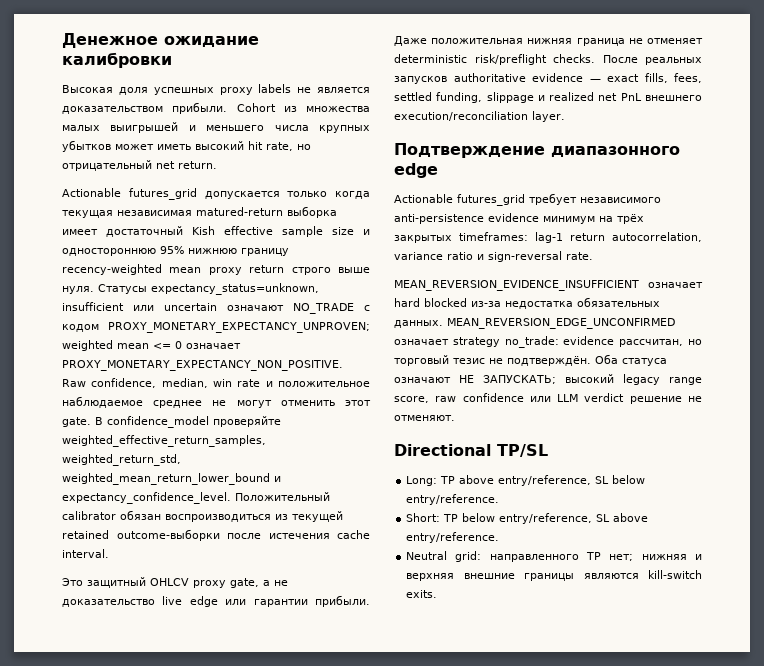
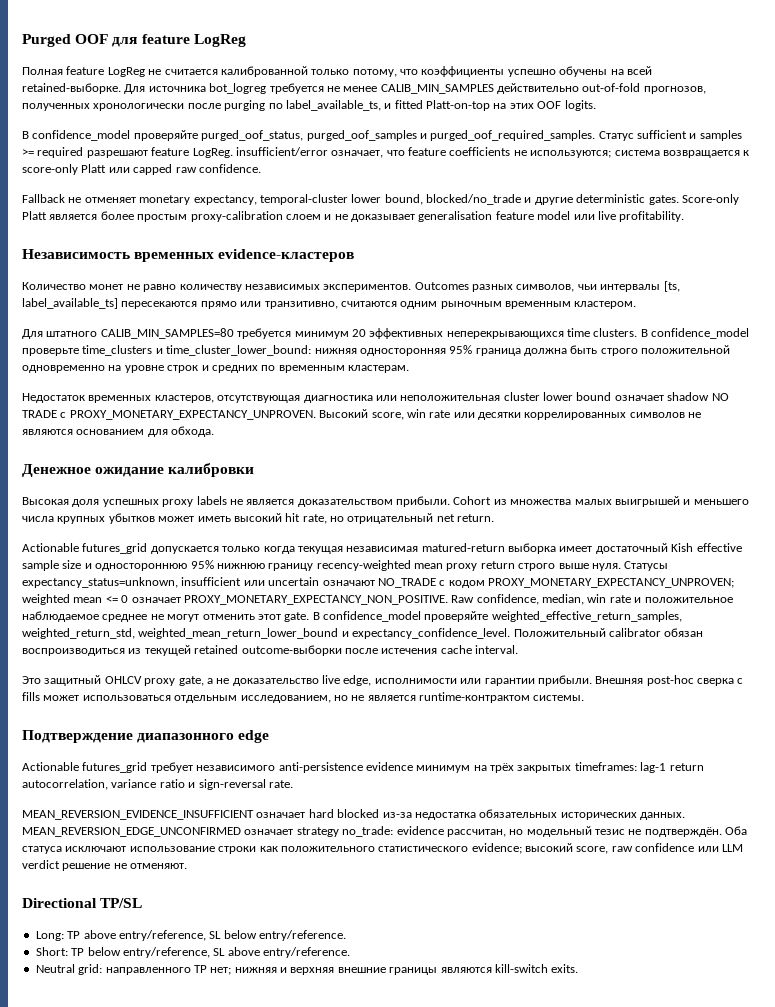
+ Purged OOF для feature LogReg
+ Полная feature LogReg не считается калиброванной только потому, что коэффициенты успешно обучены на всей retained-выборке. Для источника bot_logreg требуется не менее CALIB_MIN_SAMPLES действительно out-of-fold прогнозов, полученных хронологически после purging по label_available_ts, и fitted Platt-on-top на этих OOF logits.
+ В confidence_model проверяйте purged_oof_status, purged_oof_samples и purged_oof_required_samples. Статус sufficient и samples >= required разрешают feature LogReg. insufficient/error означает, что feature coefficients не используются; система возвращается к score-only Platt или capped raw confidence.
+ Fallback не отменяет monetary expectancy, temporal-cluster lower bound, blocked/no_trade и другие deterministic gates. Score-only Platt является более простым proxy-calibration слоем и не доказывает generalisation feature model или live profitability.
+ Независимость временных evidence-кластеров
+ Количество монет не равно количеству независимых экспериментов. Outcomes разных символов, чьи интервалы [ts, label_available_ts] пересекаются прямо или транзитивно, считаются одним рыночным временным кластером.
+ Для штатного CALIB_MIN_SAMPLES=80 требуется минимум 20 эффективных неперекрывающихся time clusters. В confidence_model проверьте time_clusters и time_cluster_lower_bound: нижняя односторонняя 95% граница должна быть строго положительной одновременно на уровне строк и средних по временным кластерам.
+ Недостаток временных кластеров, отсутствующая диагностика или неположительная cluster lower bound означает shadow NO TRADE с PROXY_MONETARY_EXPECTANCY_UNPROVEN. Высокий score, win rate или десятки коррелированных символов не являются основанием для обхода.
- Это защитный OHLCV proxy gate, а не доказательство live edge или гарантии прибыли.
+ Это защитный OHLCV proxy gate, а не доказательство live edge, исполнимости или гарантии прибыли.
- Даже положительная нижняя граница не отменяет deterministic risk/preflight checks. После реальных запусков authoritative evidence — exact fills, fees, settled funding, slippage и realized net PnL внешнего execution/reconciliation layer.
+ Внешняя post-hoc сверка с fills может использоваться отдельным исследованием, но не является runtime-контрактом системы.
- MEAN_REVERSION_EVIDENCE_INSUFFICIENT означает hard blocked из-за недостатка обязательных данных.
+ MEAN_REVERSION_EVIDENCE_INSUFFICIENT означает hard blocked из-за недостатка обязательных исторических данных.
- MEAN_REVERSION_EDGE_UNCONFIRMED означает strategy no_trade: evidence рассчитан, но торговый тезис не подтверждён.
+ MEAN_REVERSION_EDGE_UNCONFIRMED означает strategy no_trade: evidence рассчитан, но модельный тезис не подтверждён.
- Оба статуса означают НЕ ЗАПУСКАТЬ; высокий legacy range score, raw confidence или LLM verdict решение не отменяют.
+ Оба статуса исключают использование строки как положительного статистического evidence; высокий score, raw confidence или LLM verdict решение не отменяют.

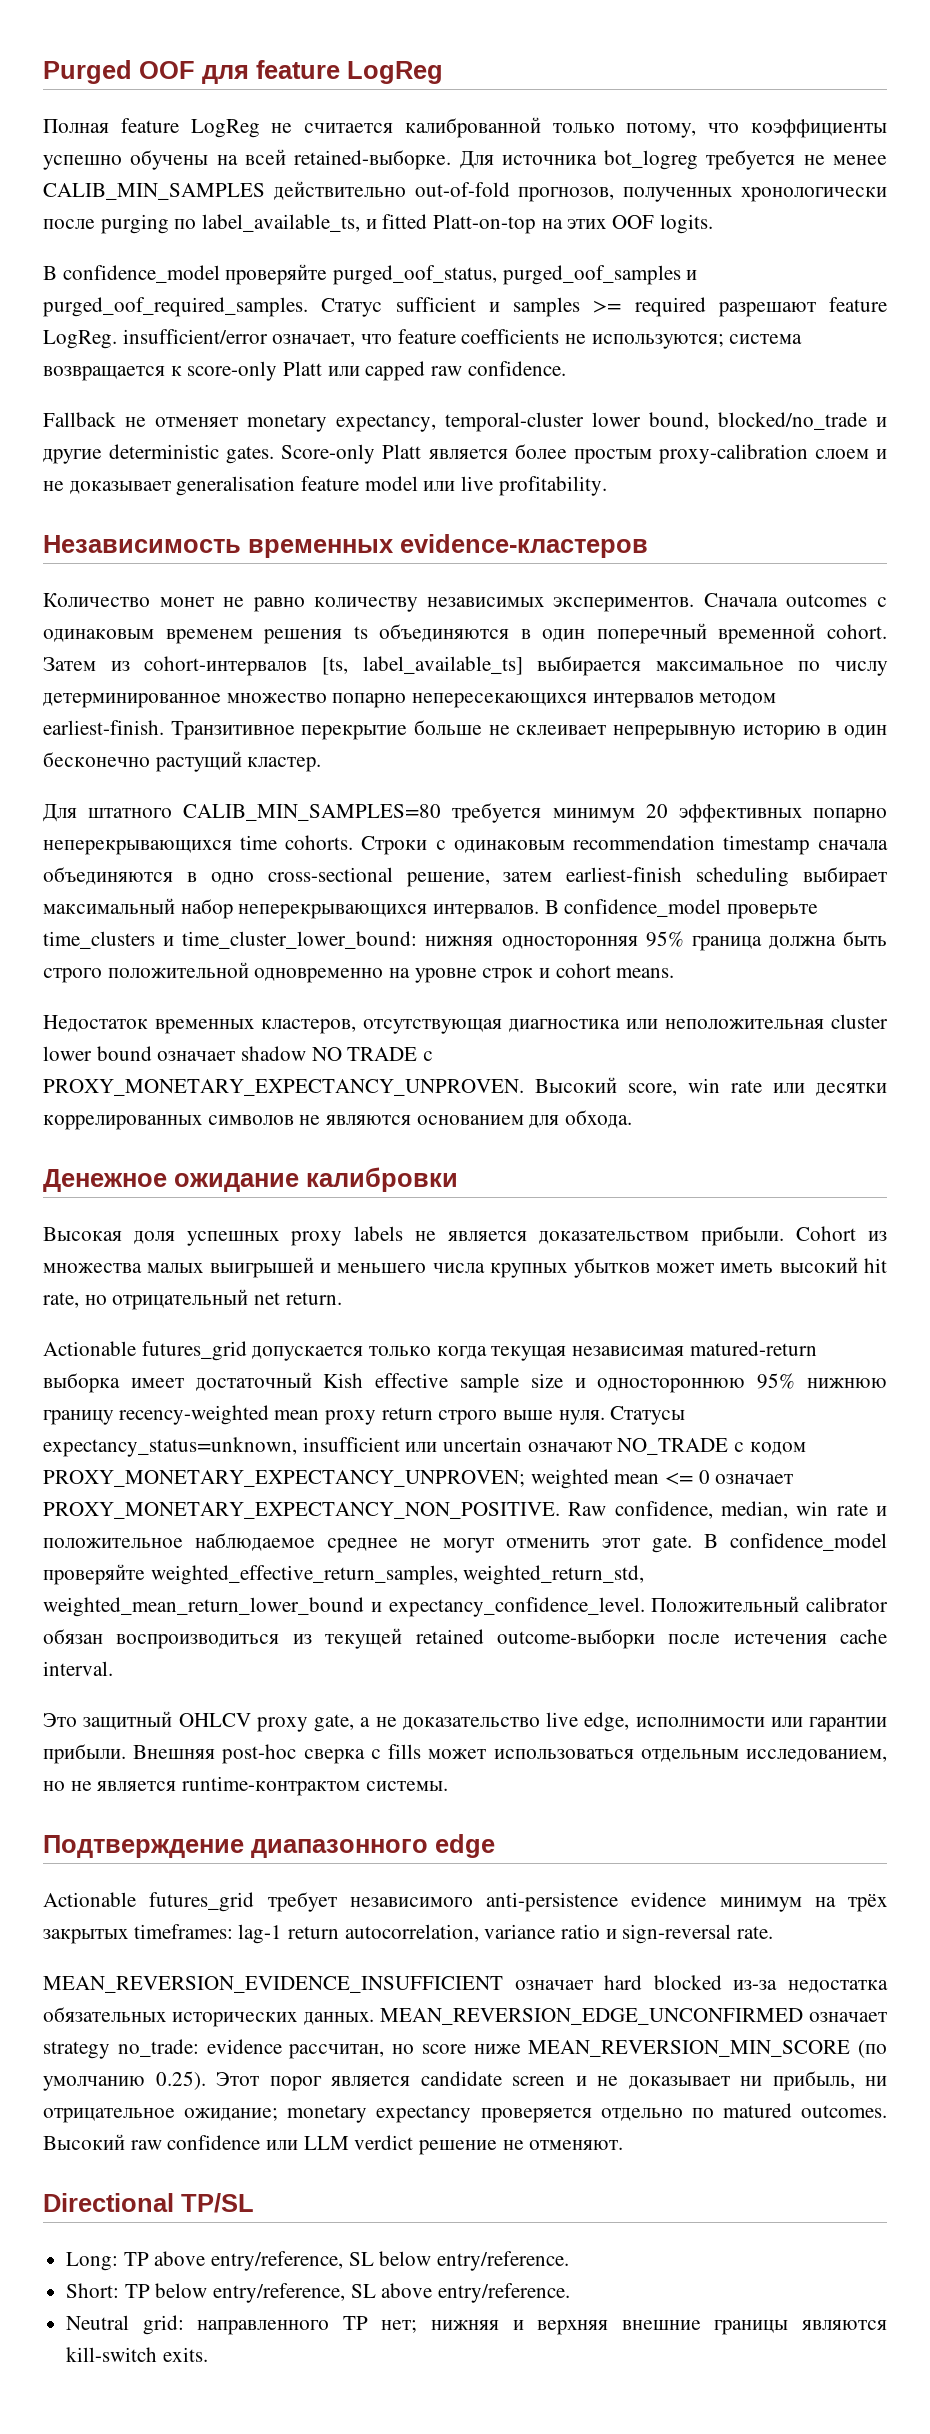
- Outcomes разных символов, чьи интервалы [ts, label_available_ts] пересекаются прямо или транзитивно, считаются одним рыночным временным кластером.
+ Сначала outcomes с одинаковым временем решения ts объединяются в один поперечный временной cohort. Затем из cohort-интервалов [ts, label_available_ts] выбирается максимальное по числу детерминированное множество попарно непересекающихся интервалов методом earliest-finish. Транзитивное перекрытие больше не склеивает непрерывную историю в один бесконечно растущий кластер.
- Для штатного CALIB_MIN_SAMPLES=80 требуется минимум 20 эффективных неперекрывающихся time clusters.
+ Для штатного CALIB_MIN_SAMPLES=80 требуется минимум 20 эффективных попарно неперекрывающихся time cohorts. Строки с одинаковым recommendation timestamp сначала объединяются в одно cross-sectional решение, затем earliest-finish scheduling выбирает максимальный набор неперекрывающихся интервалов.
- В confidence_model проверьте time_clusters и time_cluster_lower_bound: нижняя односторонняя 95% граница должна быть строго положительной одновременно на уровне строк и средних по временным кластерам.
+ В confidence_model проверьте time_clusters и time_cluster_lower_bound: нижняя односторонняя 95% граница должна быть строго положительной одновременно на уровне строк и cohort means.
- MEAN_REVERSION_EDGE_UNCONFIRMED означает strategy no_trade: evidence рассчитан, но модельный тезис не подтверждён. Оба статуса исключают использование строки как положительного статистического evidence; высокий score, raw confidence или LLM verdict решение не отменяют.
+ MEAN_REVERSION_EDGE_UNCONFIRMED означает strategy no_trade: evidence рассчитан, но score ниже MEAN_REVERSION_MIN_SCORE (по умолчанию 0.25). Этот порог является candidate screen и не доказывает ни прибыль, ни отрицательное ожидание; monetary expectancy проверяется отдельно по matured outcomes. Высокий raw confidence или LLM verdict решение не отменяют.

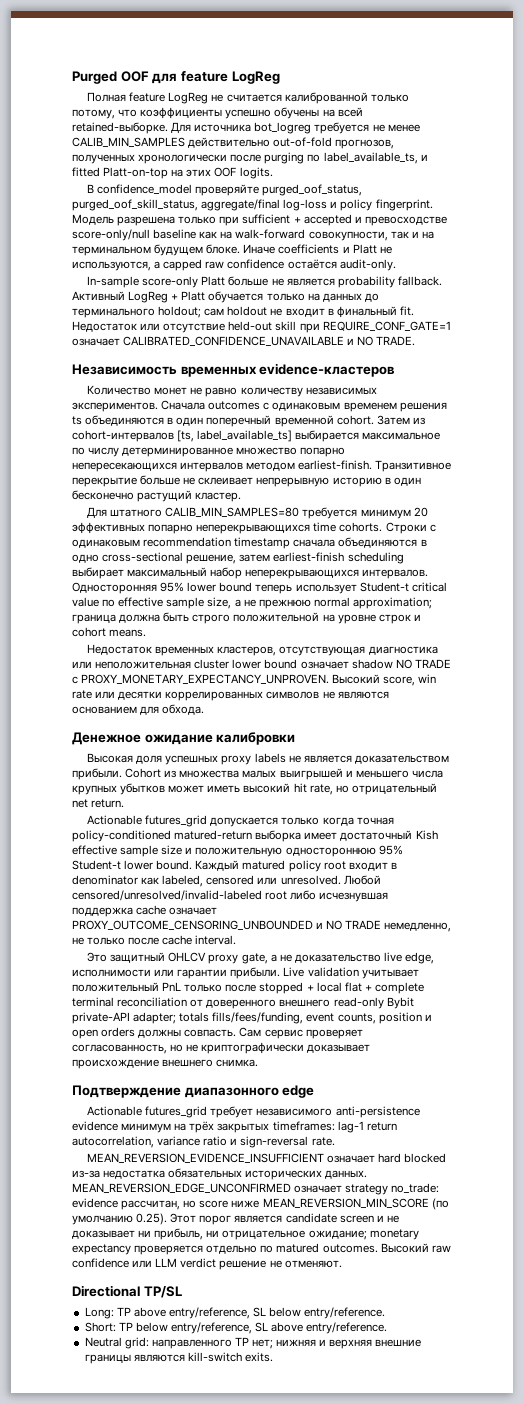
- В confidence_model проверяйте purged_oof_status, purged_oof_samples и purged_oof_required_samples. Статус sufficient и samples >= required разрешают feature LogReg. insufficient/error означает, что feature coefficients не используются; система возвращается к score-only Platt или capped raw confidence.
- Fallback не отменяет monetary expectancy, temporal-cluster lower bound, blocked/no_trade и другие deterministic gates. Score-only Platt является более простым proxy-calibration слоем и не доказывает generalisation feature model или live profitability.
+ В confidence_model проверяйте purged_oof_status, purged_oof_skill_status, aggregate/final log-loss и policy fingerprint. Модель разрешена только при sufficient + accepted и превосходстве score-only/null baseline как на walk-forward совокупности, так и на терминальном будущем блоке. Иначе coefficients и Platt не используются, а capped raw confidence остаётся audit-only.
+ In-sample score-only Platt больше не является probability fallback. Активный LogReg + Platt обучается только на данных до терминального holdout; сам holdout не входит в финальный fit. Недостаток или отсутствие held-out skill при REQUIRE_CONF_GATE=1 означает CALIBRATED_CONFIDENCE_UNAVAILABLE и NO TRADE.
- В confidence_model проверьте time_clusters и time_cluster_lower_bound: нижняя односторонняя 95% граница должна быть строго положительной одновременно на уровне строк и cohort means.
+ Односторонняя 95% lower bound теперь использует Student-t critical value по effective sample size, а не прежнюю normal approximation; граница должна быть строго положительной на уровне строк и cohort means.
- Actionable futures_grid допускается только когда текущая независимая matured-return выборка имеет достаточный Kish effective sample size и одностороннюю 95% нижнюю границу recency-weighted mean proxy return строго выше нуля. Статусы expectancy_status=unknown, insufficient или uncertain означают NO_TRADE с кодом PROXY_MONETARY_EXPECTANCY_UNPROVEN; weighted mean <= 0 означает PROXY_MONETARY_EXPECTANCY_NON_POSITIVE. Raw confidence, median, win rate и положительное наблюдаемое среднее не могут отменить этот gate. В confidence_model проверяйте weighted_effective_return_samples, weighted_return_std, weighted_mean_return_lower_bound и expectancy_confidence_level. Положительный calibrator обязан воспроизводиться из текущей retained outcome-выборки после истечения cache interval.
+ Actionable futures_grid допускается только когда точная policy-conditioned matured-return выборка имеет достаточный Kish effective sample size и положительную одностороннюю 95% Student-t lower bound. Каждый matured policy root входит в denominator как labeled, censored или unresolved. Любой censored/unresolved/invalid-labeled root либо исчезнувшая поддержка cache означает PROXY_OUTCOME_CENSORING_UNBOUNDED и NO TRADE немедленно, не только после cache interval.
- Внешняя post-hoc сверка с fills может использоваться отдельным исследованием, но не является runtime-контрактом системы.
+ Live validation учитывает положительный PnL только после stopped + local flat + complete terminal reconciliation от доверенного внешнего read-only Bybit private-API adapter; totals fills/fees/funding, event counts, position и open orders должны совпасть. Сам сервис проверяет согласованность, но не криптографически доказывает происхождение внешнего снимка.

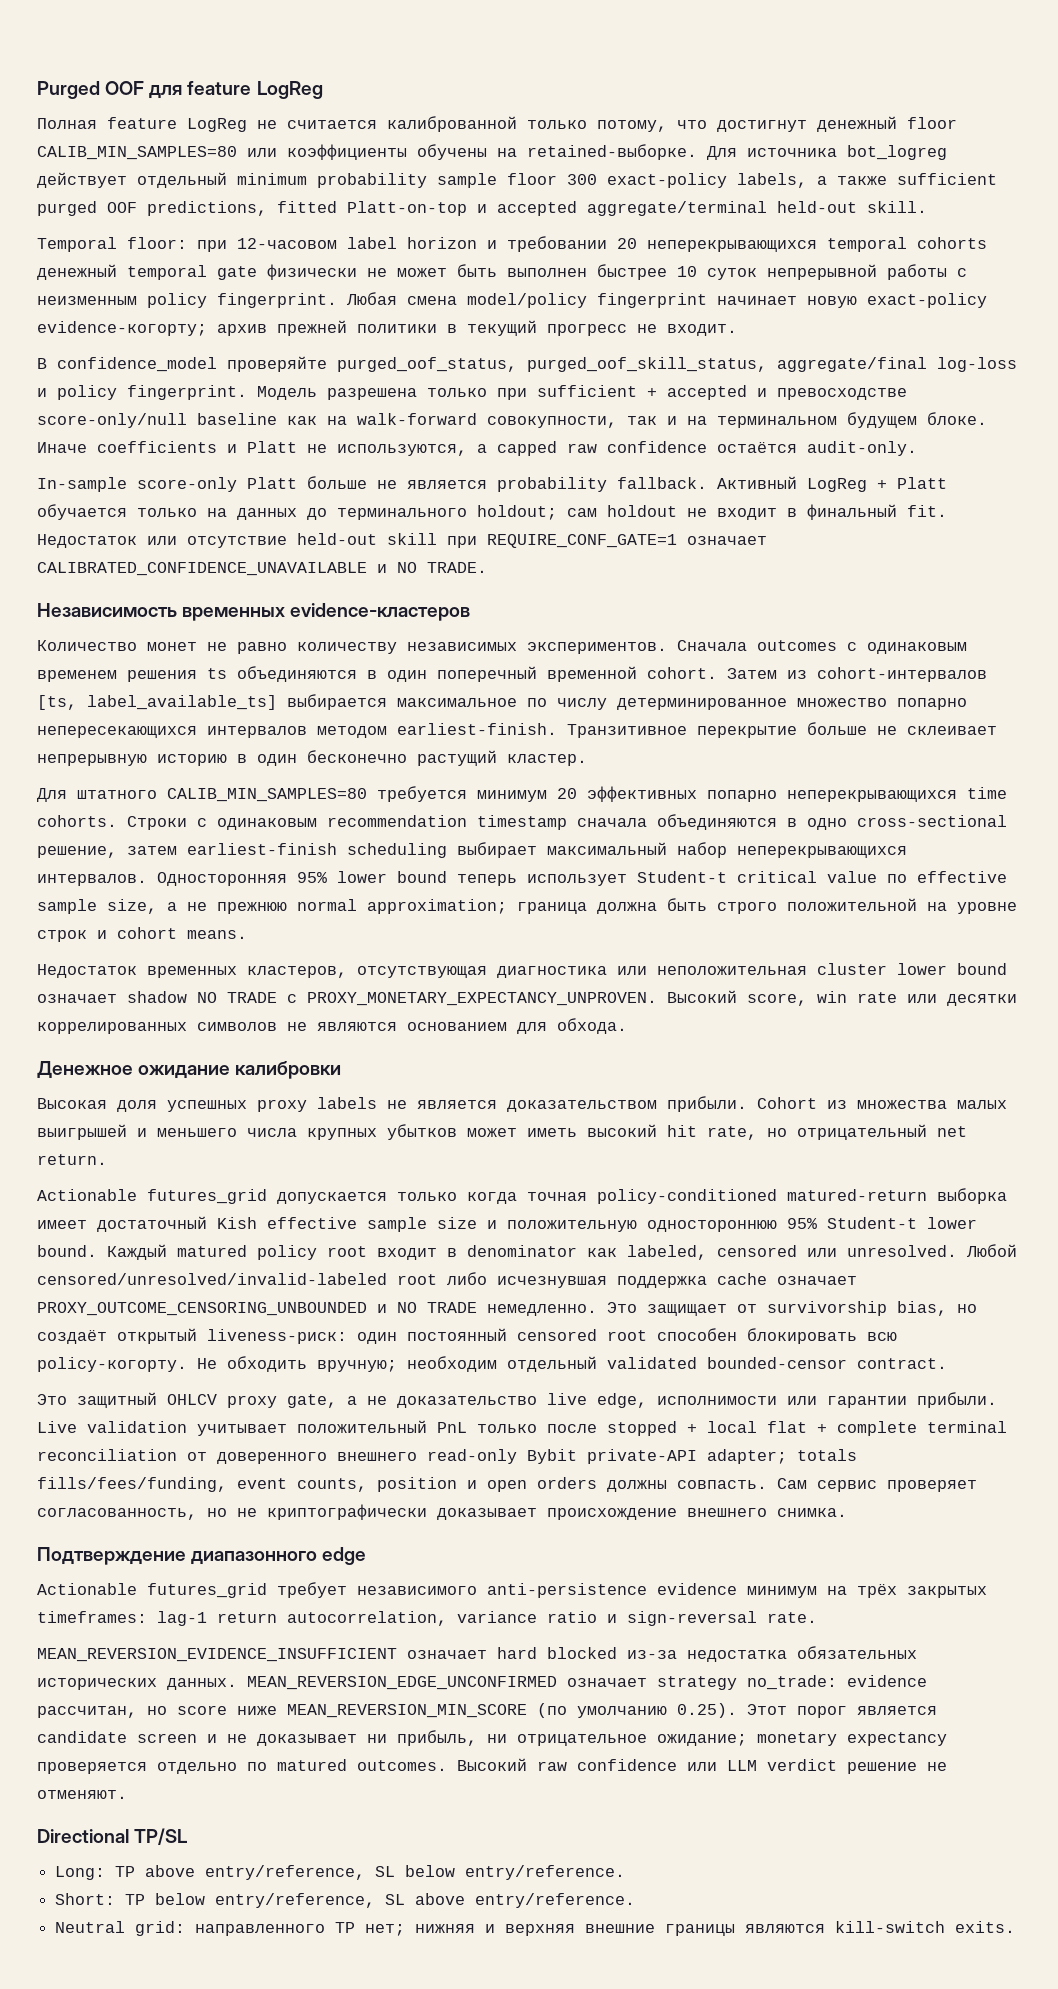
- Полная feature LogReg не считается калиброванной только потому, что коэффициенты успешно обучены на всей retained-выборке.
+ Полная feature LogReg не считается калиброванной только потому, что достигнут денежный floor CALIB_MIN_SAMPLES=80 или коэффициенты обучены на retained-выборке.
- Для источника bot_logreg требуется не менее CALIB_MIN_SAMPLES действительно out-of-fold прогнозов, полученных хронологически после purging по label_available_ts, и fitted Platt-on-top на этих OOF logits.
+ Для источника bot_logreg действует отдельный minimum probability sample floor 300 exact-policy labels, а также sufficient purged OOF predictions, fitted Platt-on-top и accepted aggregate/terminal held-out skill.
+ Temporal floor: при 12-часовом label horizon и требовании 20 неперекрывающихся temporal cohorts денежный temporal gate физически не может быть выполнен быстрее 10 суток непрерывной работы с неизменным policy fingerprint. Любая смена model/policy fingerprint начинает новую exact-policy evidence-когорту; архив прежней политики в текущий прогресс не входит.
- Любой censored/unresolved/invalid-labeled root либо исчезнувшая поддержка cache означает PROXY_OUTCOME_CENSORING_UNBOUNDED и NO TRADE немедленно, не только после cache interval.
+ Любой censored/unresolved/invalid-labeled root либо исчезнувшая поддержка cache означает PROXY_OUTCOME_CENSORING_UNBOUNDED и NO TRADE немедленно. Это защищает от survivorship bias, но создаёт открытый liveness-риск: один постоянный censored root способен блокировать всю policy-когорту. Не обходить вручную; необходим отдельный validated bounded-censor contract.

